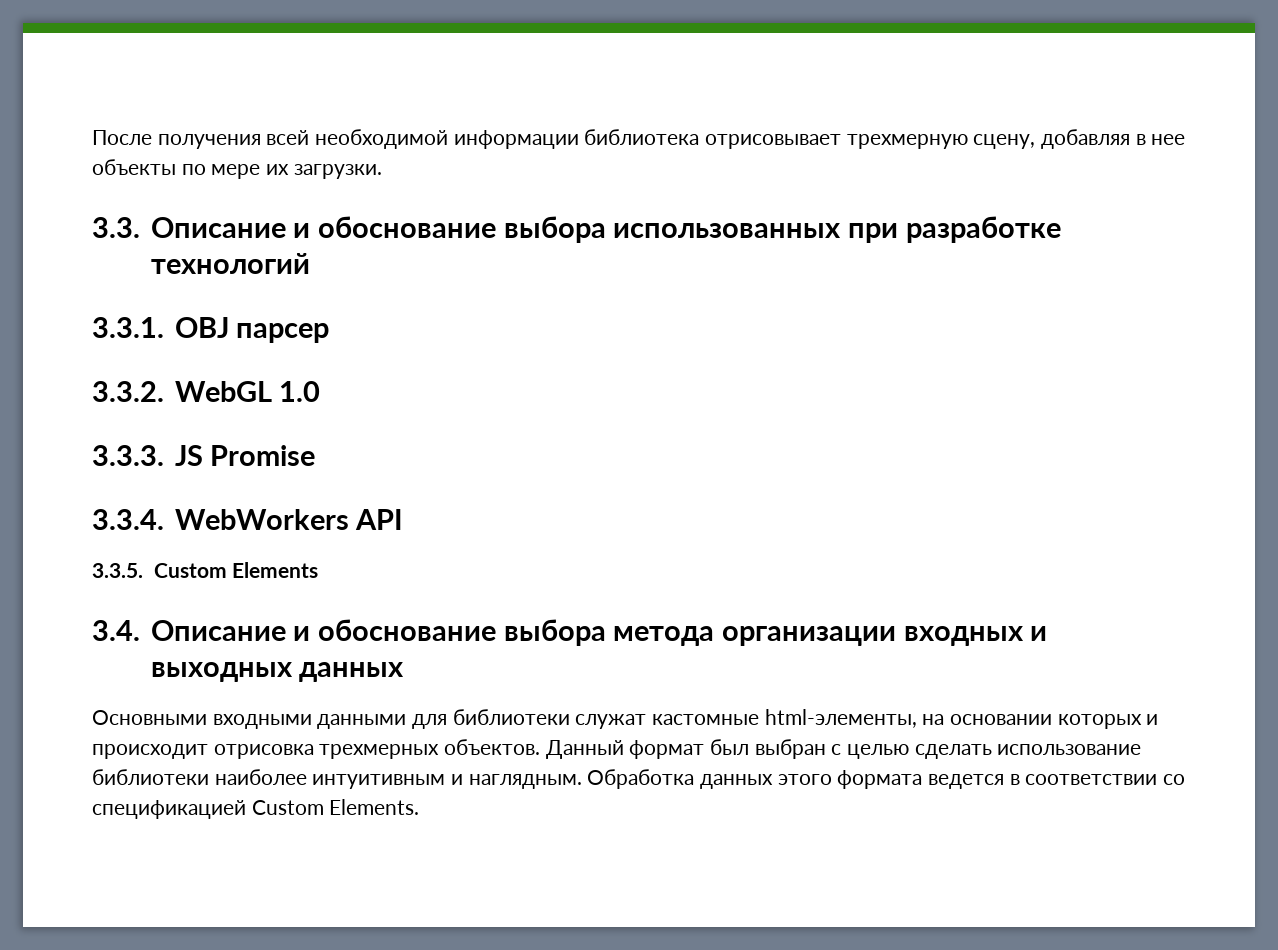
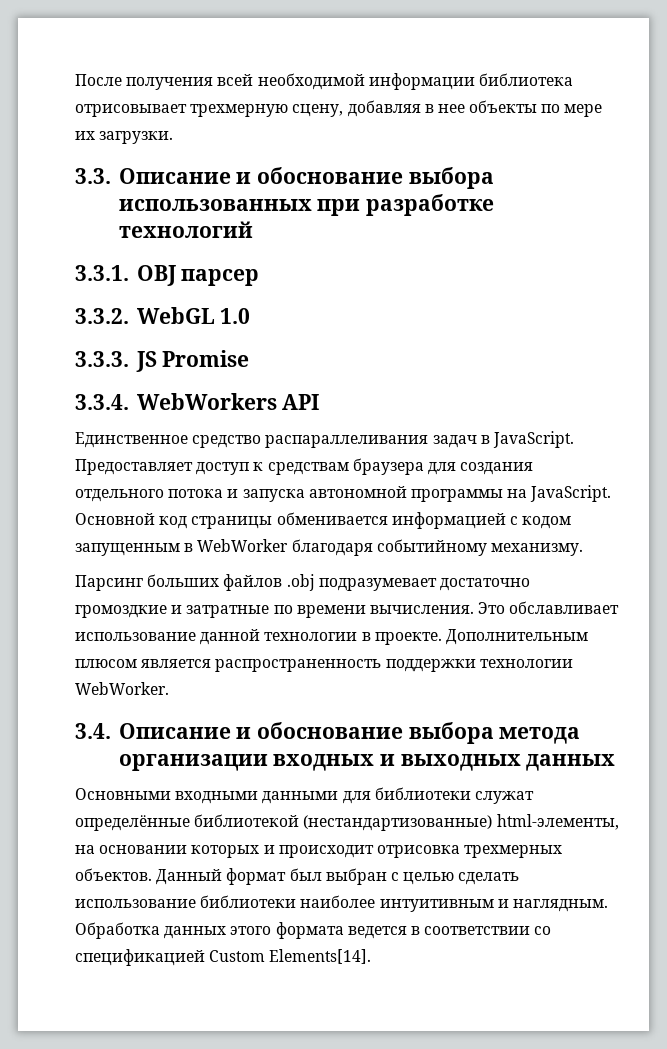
- 3.3.5. Custom Elements
+ Единственное средство распараллеливания задач в JavaScript. Предоставляет доступ к средствам браузера для создания отдельного потока и запуска автономной программы на JavaScript. Основной код страницы обменивается информацией с кодом запущенным в WebWorker благодаря событийному механизму.
+ Парсинг больших файлов .obj подразумевает достаточно громоздкие и затратные по времени вычисления. Это обславливает использование данной технологии в проекте. Дополнительным плюсом является распространенность поддержки технологии WebWorker.
- Основными входными данными для библиотеки служат кастомные html-элементы, на основании которых и происходит отрисовка трехмерных объектов.
+ Основными входными данными для библиотеки служат определённые библиотекой (нестандартизованные) html-элементы, на основании которых и происходит отрисовка трехмерных объектов.
- Обработка данных этого формата ведется в соответствии со спецификацией Custom Elements.
+ Обработка данных этого формата ведется в соответствии со спецификацией Custom Elements[14].

